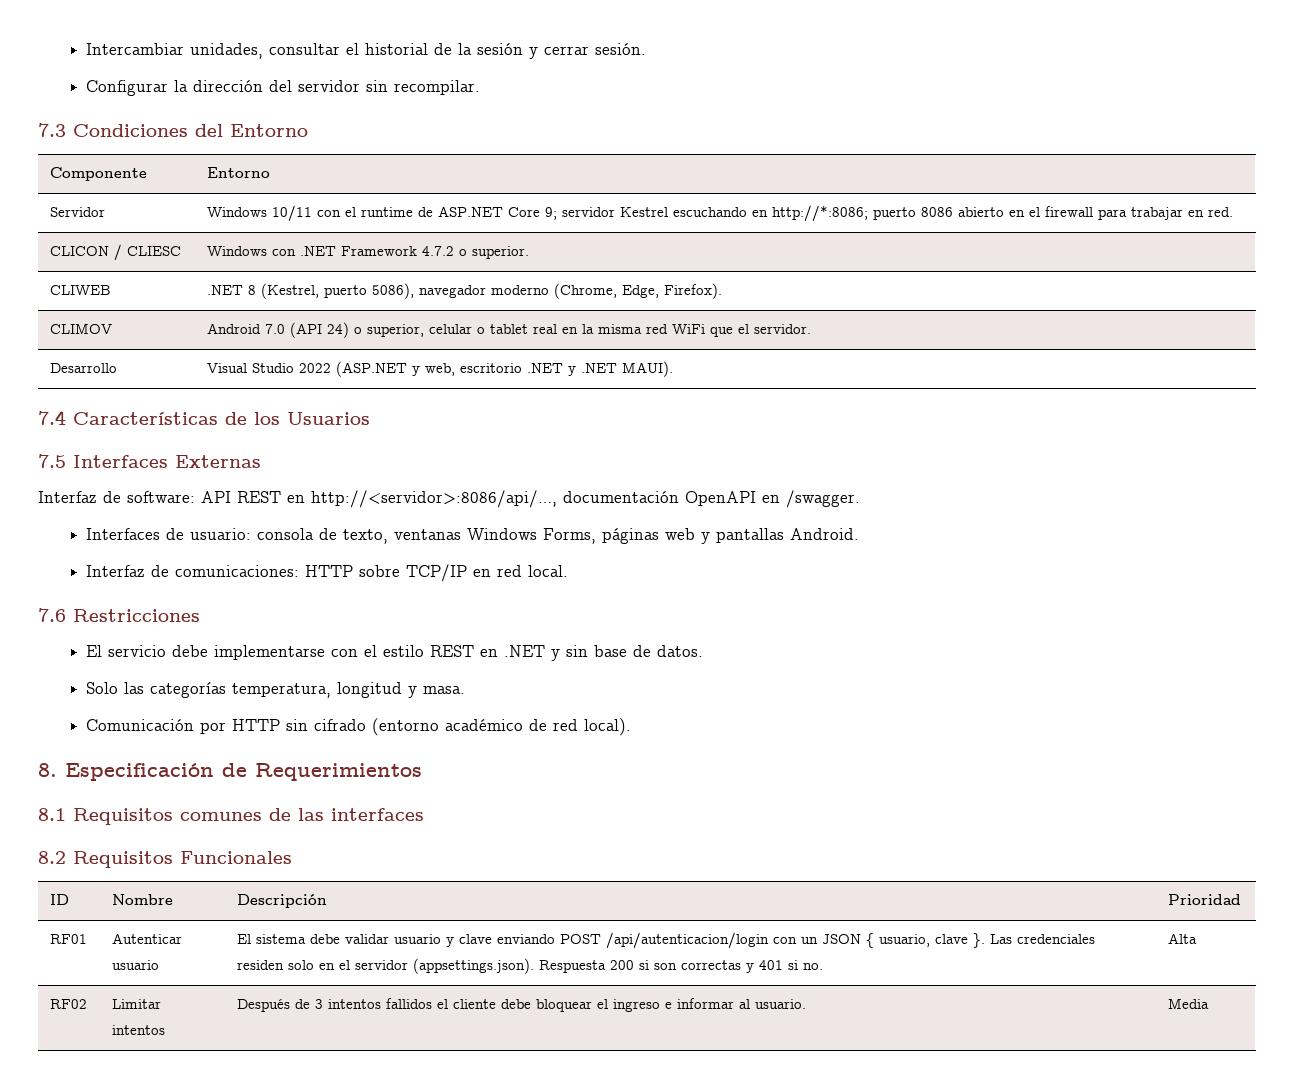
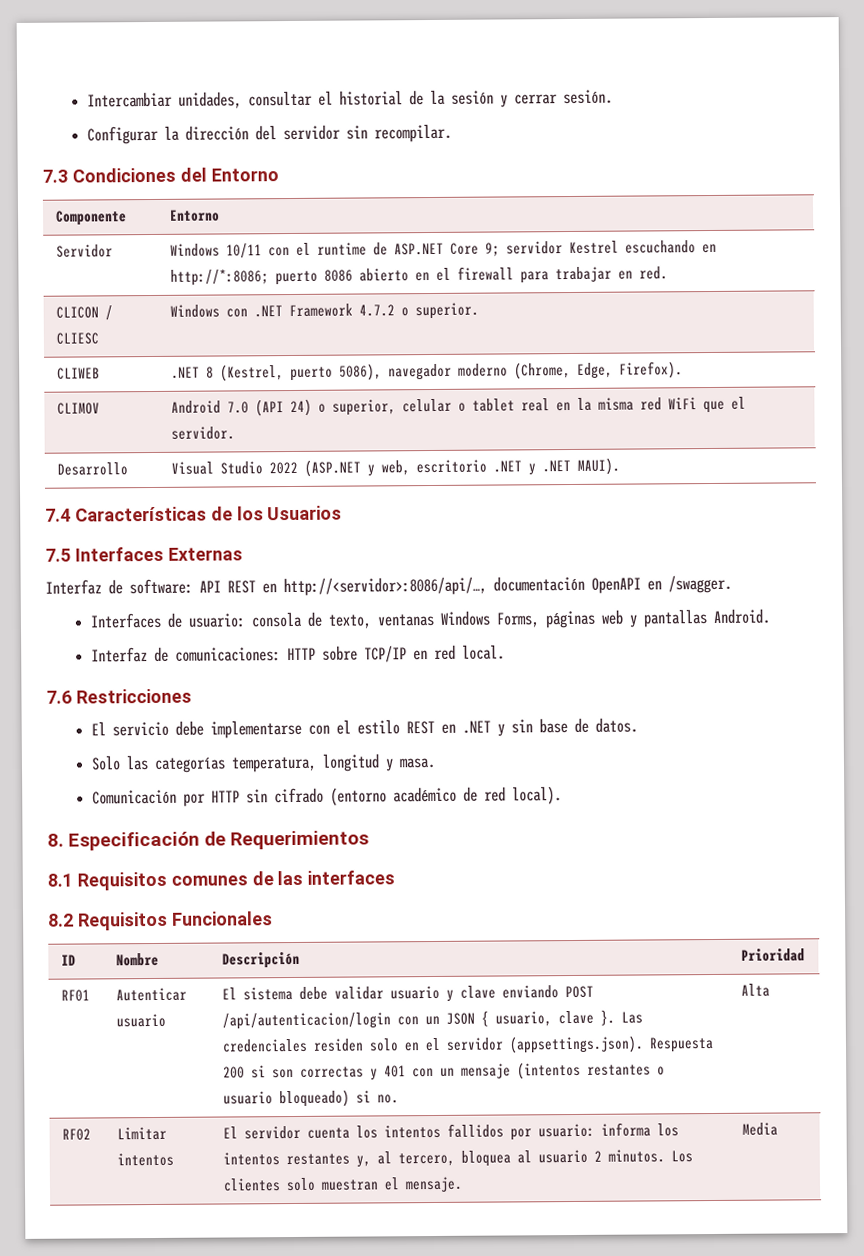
- Las credenciales residen solo en el servidor (appsettings.json). Respuesta 200 si son correctas y 401 si no.
+ Las credenciales residen solo en el servidor (appsettings.json). Respuesta 200 si son correctas y 401 con un mensaje (intentos restantes o usuario bloqueado) si no.
- RF02 | Limitar intentos | Después de 3 intentos fallidos el cliente debe bloquear el ingreso e informar al usuario. | Media
+ RF02 | Limitar intentos | El servidor cuenta los intentos fallidos por usuario: informa los intentos restantes y, al tercero, bloquea al usuario 2 minutos. Los clientes solo muestran el mensaje. | Media

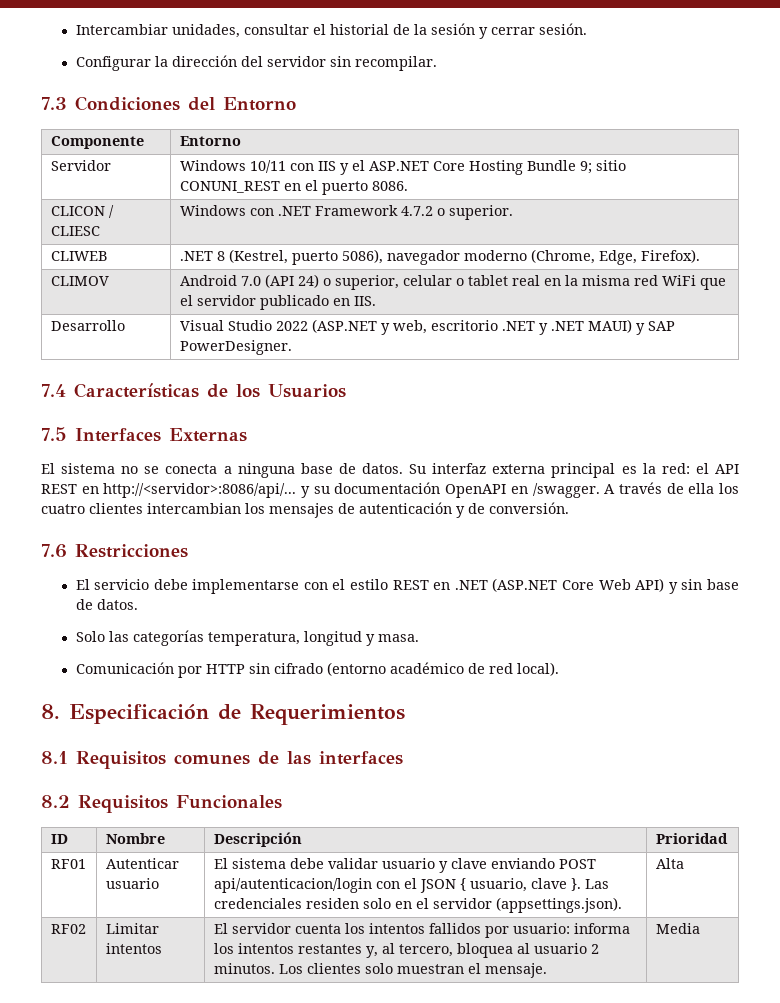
- Servidor | Windows 10/11 con el runtime de ASP.NET Core 9; servidor Kestrel escuchando en http://*:8086; puerto 8086 abierto en el firewall para trabajar en red.
+ Servidor | Windows 10/11 con IIS y el ASP.NET Core Hosting Bundle 9; sitio CONUNI_REST en el puerto 8086.
- CLIMOV | Android 7.0 (API 24) o superior, celular o tablet real en la misma red WiFi que el servidor.
+ CLIMOV | Android 7.0 (API 24) o superior, celular o tablet real en la misma red WiFi que el servidor publicado en IIS.
- Desarrollo | Visual Studio 2022 (ASP.NET y web, escritorio .NET y .NET MAUI).
+ Desarrollo | Visual Studio 2022 (ASP.NET y web, escritorio .NET y .NET MAUI) y SAP PowerDesigner.
- Interfaz de software: API REST en http://<servidor>:8086/api/…, documentación OpenAPI en /swagger.
- Interfaces de usuario: consola de texto, ventanas Windows Forms, páginas web y pantallas Android.
- Interfaz de comunicaciones: HTTP sobre TCP/IP en red local.
+ El sistema no se conecta a ninguna base de datos. Su interfaz externa principal es la red: el API REST en http://<servidor>:8086/api/... y su documentación OpenAPI en /swagger. A través de ella los cuatro clientes intercambian los mensajes de autenticación y de conversión.
- El servicio debe implementarse con el estilo REST en .NET y sin base de datos.
+ El servicio debe implementarse con el estilo REST en .NET (ASP.NET Core Web API) y sin base de datos.
- El sistema debe validar usuario y clave enviando POST /api/autenticacion/login con un JSON { usuario, clave }.
+ El sistema debe validar usuario y clave enviando POST api/autenticacion/login con el JSON { usuario, clave }.
- Las credenciales residen solo en el servidor (appsettings.json). Respuesta 200 si son correctas y 401 con un mensaje (intentos restantes o usuario bloqueado) si no.
+ Las credenciales residen solo en el servidor (appsettings.json).

